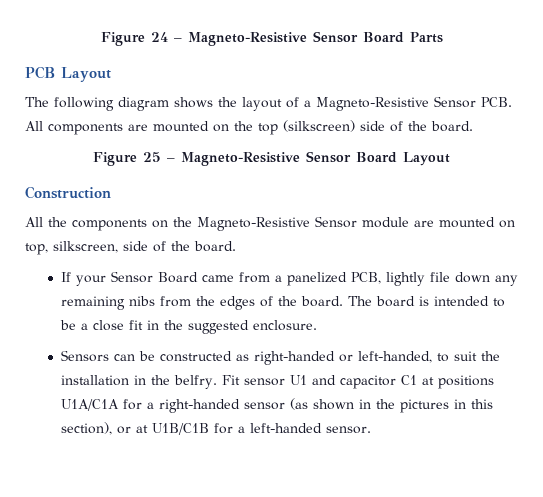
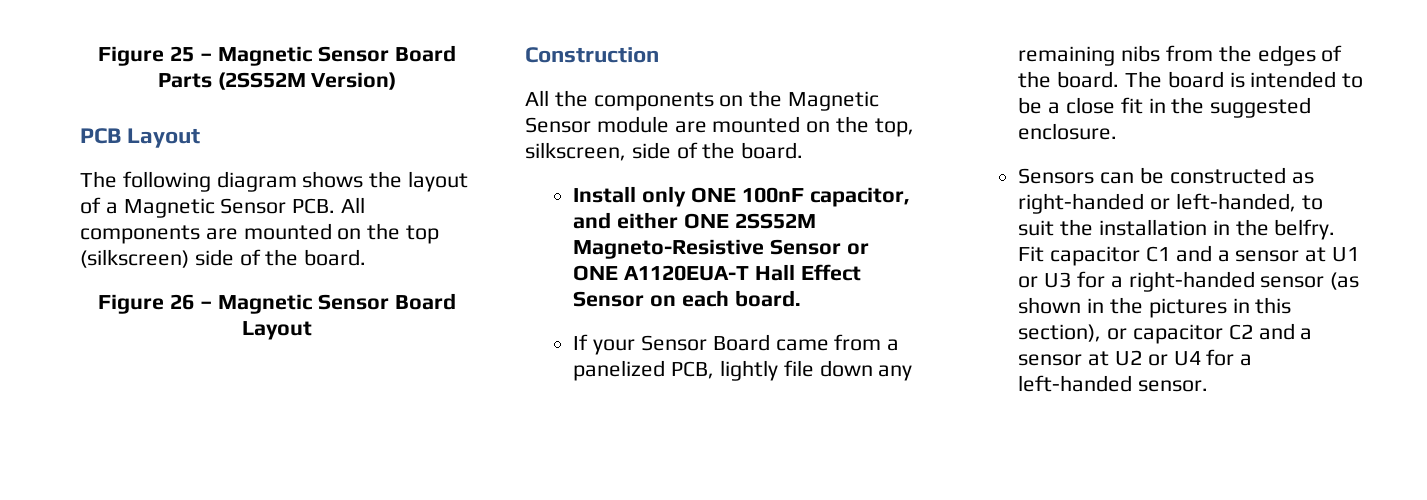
- Figure 24 – Magneto-Resistive Sensor Board Parts
+ Figure 25 – Magnetic Sensor Board Parts (2SS52M Version)
- The following diagram shows the layout of a Magneto-Resistive Sensor PCB. All components are mounted on the top (silkscreen) side of the board.
+ The following diagram shows the layout of a Magnetic Sensor PCB. All components are mounted on the top (silkscreen) side of the board.
- Figure 25 – Magneto-Resistive Sensor Board Layout
+ Figure 26 – Magnetic Sensor Board Layout
- All the components on the Magneto-Resistive Sensor module are mounted on top, silkscreen, side of the board.
+ All the components on the Magnetic Sensor module are mounted on the top, silkscreen, side of the board.
+ Install only ONE 100nF capacitor, and either ONE 2SS52M Magneto-Resistive Sensor or ONE A1120EUA-T Hall Effect Sensor on each board.
- Fit sensor U1 and capacitor C1 at positions U1A/C1A for a right-handed sensor (as shown in the pictures in this section), or at U1B/C1B for a left-handed sensor.
+ Fit capacitor C1 and a sensor at U1 or U3 for a right-handed sensor (as shown in the pictures in this section), or capacitor C2 and a sensor at U2 or U4 for a left-handed sensor.

